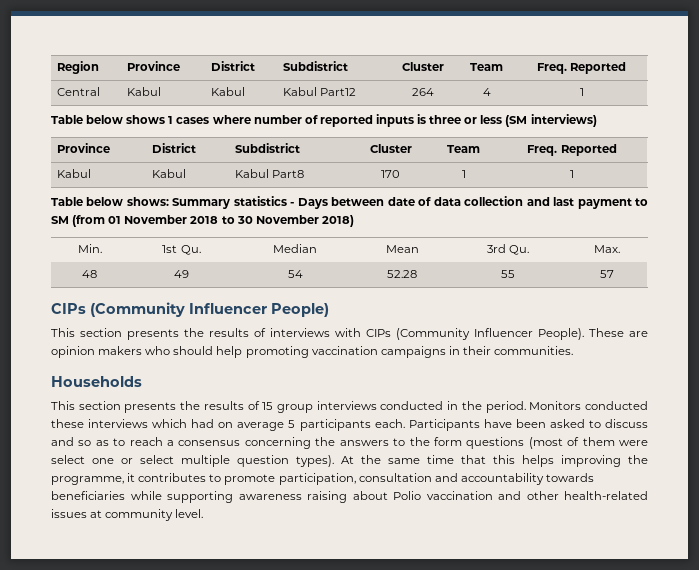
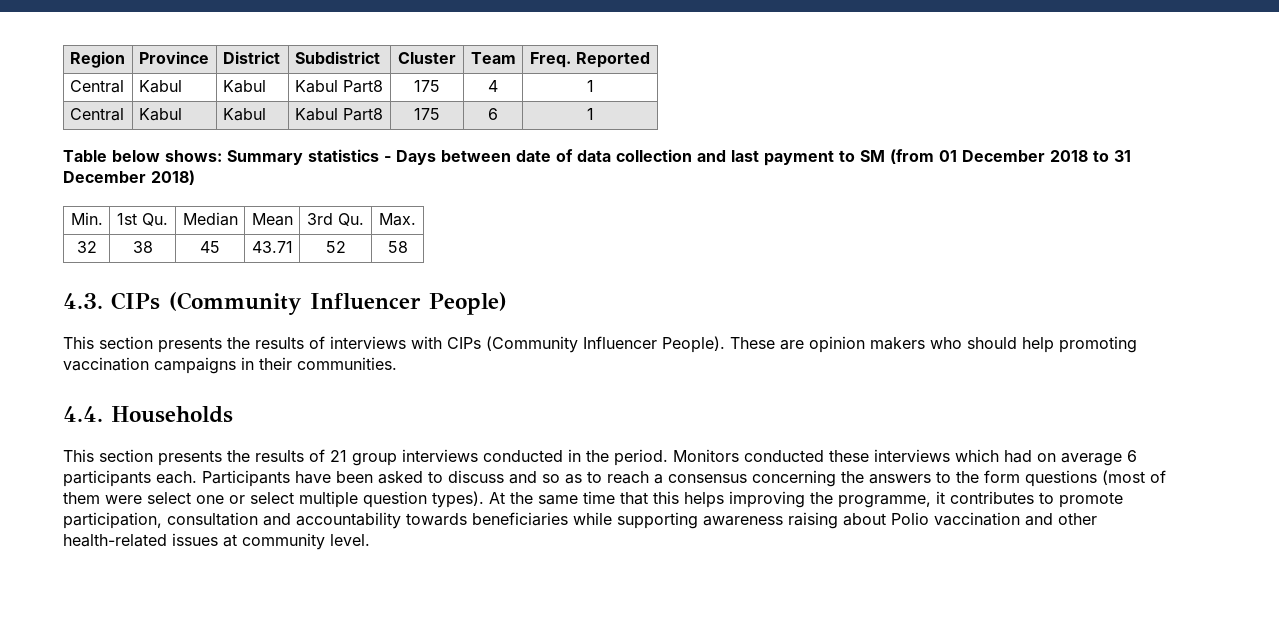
- Central | Kabul | Kabul | Kabul Part12 | 264 | 4 | 1
+ Central | Kabul | Kabul | Kabul Part8 | 175 | 4 | 1
- Table below shows 1 cases where number of reported inputs is three or less (SM interviews)
- Province | District | Subdistrict | Cluster | Team | Freq. Reported
- Kabul | Kabul | Kabul Part8 | 170 | 1 | 1
+ Central | Kabul | Kabul | Kabul Part8 | 175 | 6 | 1
- Table below shows: Summary statistics - Days between date of data collection and last payment to SM (from 01 November 2018 to 30 November 2018)
+ Table below shows: Summary statistics - Days between date of data collection and last payment to SM (from 01 December 2018 to 31 December 2018)
- 48 | 49 | 54 | 52.28 | 55 | 57
- CIPs (Community Influencer People)
+ 32 | 38 | 45 | 43.71 | 52 | 58
+ 4.3. CIPs (Community Influencer People)
- Households
+ 4.4. Households
- This section presents the results of 15 group interviews conducted in the period.
+ This section presents the results of 21 group interviews conducted in the period.
- Monitors conducted these interviews which had on average 5 participants each.
+ Monitors conducted these interviews which had on average 6 participants each.

